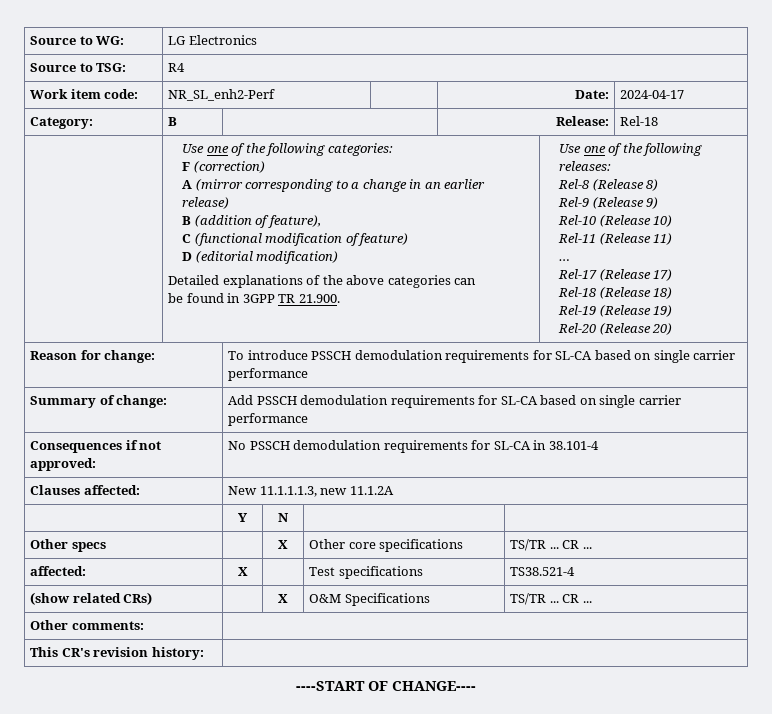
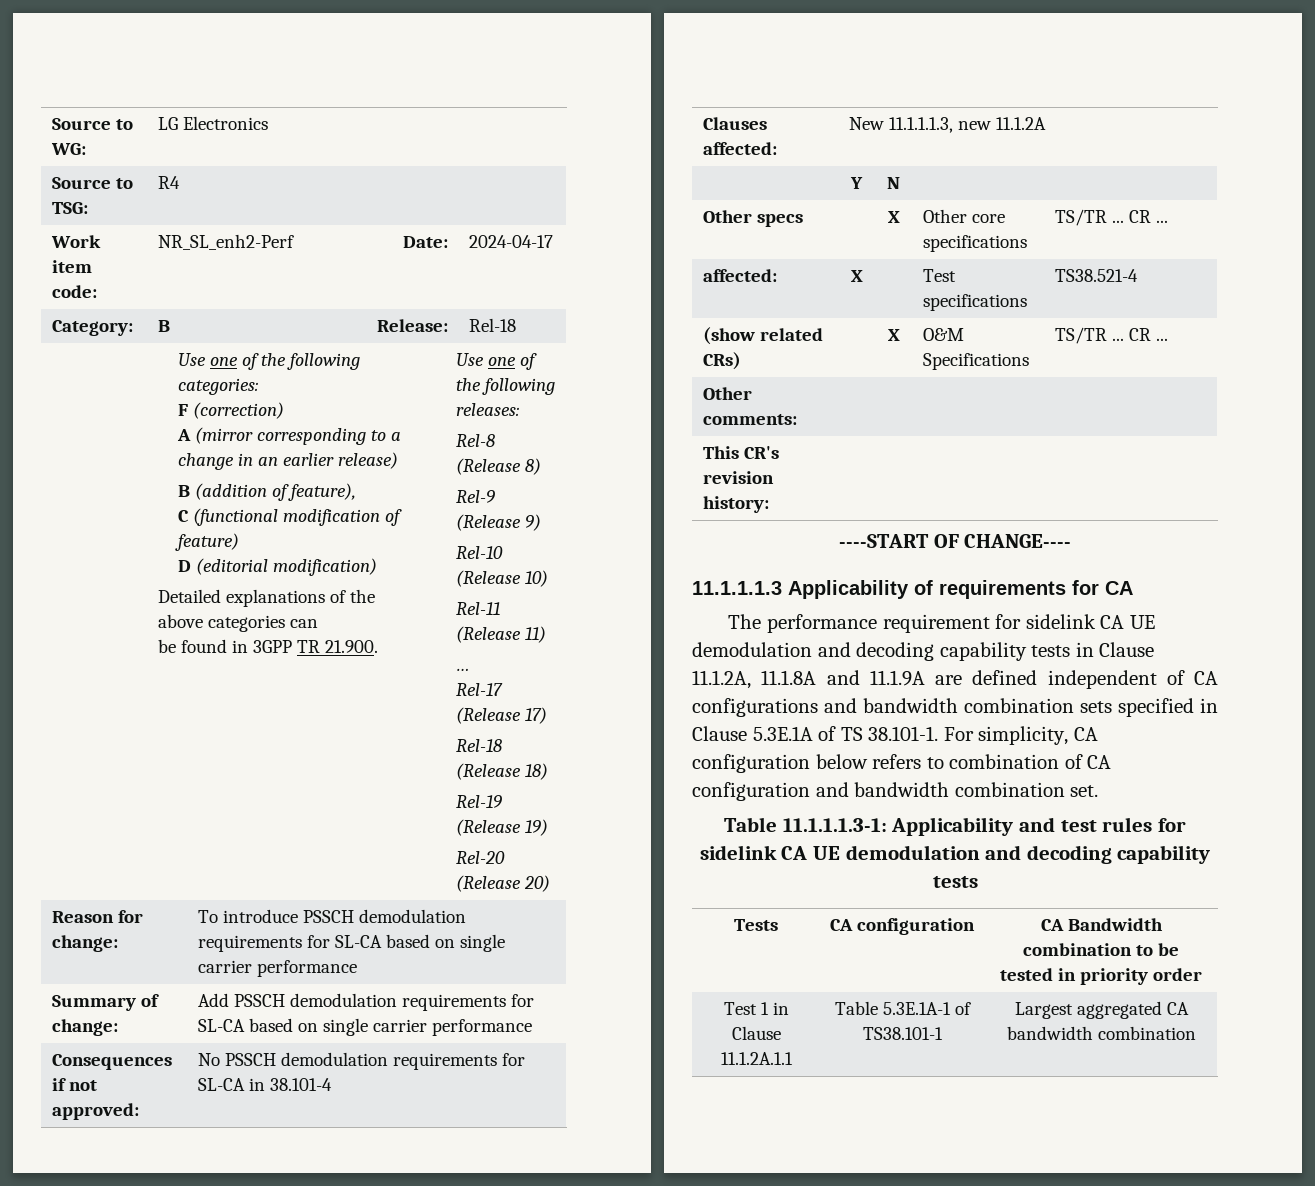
+ 11.1.1.1.3 Applicability of requirements for CA
+ The performance requirement for sidelink CA UE demodulation and decoding capability tests in Clause 11.1.2A, 11.1.8A and 11.1.9A are defined independent of CA configurations and bandwidth combination sets specified in Clause 5.3E.1A of TS 38.101-1. For simplicity, CA configuration below refers to combination of CA configuration and bandwidth combination set.
+ Table 11.1.1.1.3-1: Applicability and test rules for sidelink CA UE demodulation and decoding capability tests
+ Tests | CA configuration | CA Bandwidth combination to be tested in priority order
+ Test 1 in Clause 11.1.2A.1.1 | Table 5.3E.1A-1 of TS38.101-1 | Largest aggregated CA bandwidth combination

